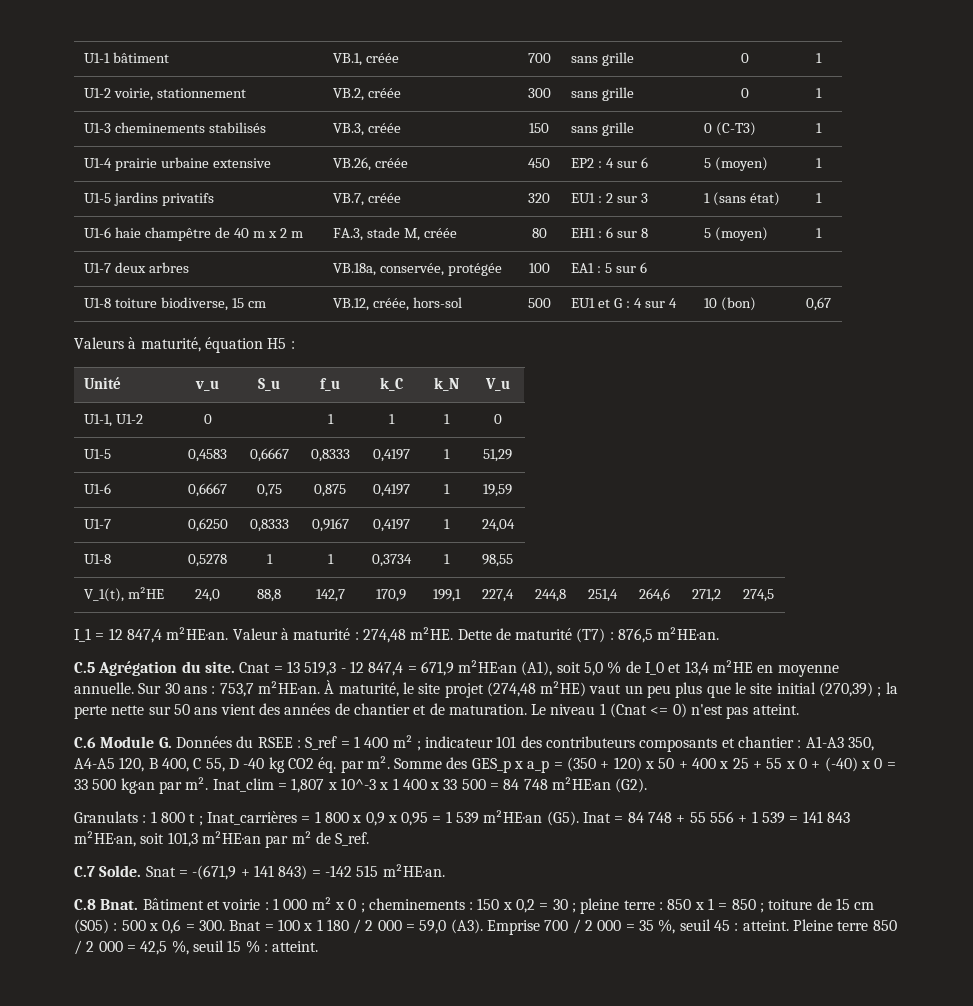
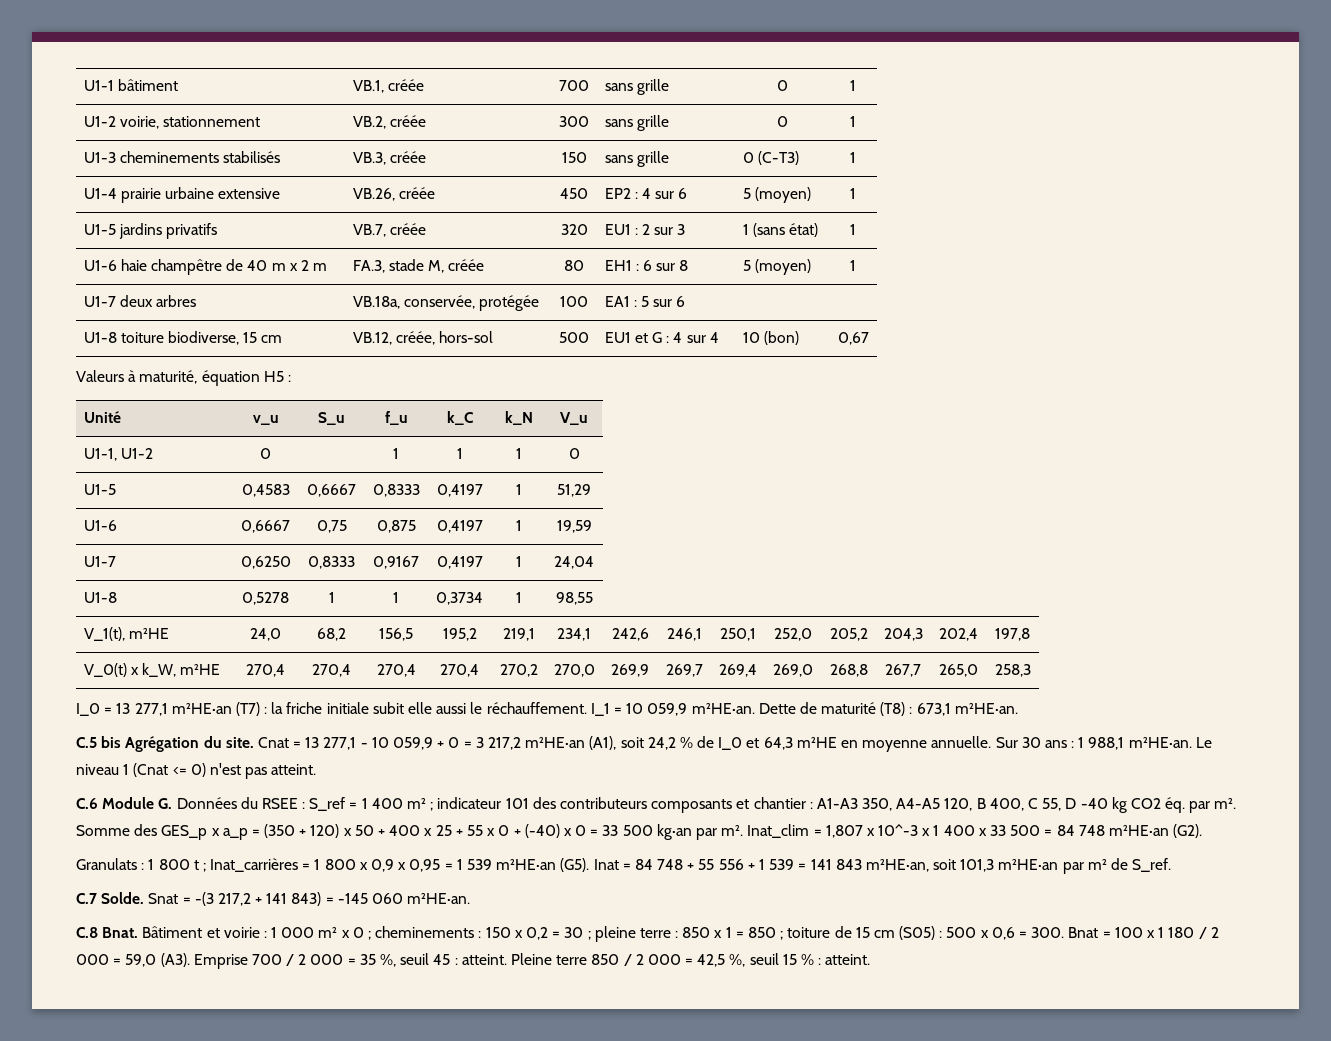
- V_1(t), m²HE | 24,0 | 88,8 | 142,7 | 170,9 | 199,1 | 227,4 | 244,8 | 251,4 | 264,6 | 271,2 | 274,5
- I_1 = 12 847,4 m²HE·an. Valeur à maturité : 274,48 m²HE. Dette de maturité (T7) : 876,5 m²HE·an.
+ V_1(t), m²HE | 24,0 | 68,2 | 156,5 | 195,2 | 219,1 | 234,1 | 242,6 | 246,1 | 250,1 | 252,0 | 205,2 | 204,3 | 202,4 | 197,8
+ V_0(t) x k_W, m²HE | 270,4 | 270,4 | 270,4 | 270,4 | 270,2 | 270,0 | 269,9 | 269,7 | 269,4 | 269,0 | 268,8 | 267,7 | 265,0 | 258,3
+ I_0 = 13 277,1 m²HE·an (T7) : la friche initiale subit elle aussi le réchauffement. I_1 = 10 059,9 m²HE·an. Dette de maturité (T8) : 673,1 m²HE·an.
- C.5 Agrégation du site.
+ C.5 bis Agrégation du site.
- Cnat = 13 519,3 - 12 847,4 = 671,9 m²HE·an (A1), soit 5,0 % de I_0 et 13,4 m²HE en moyenne annuelle.
+ Cnat = 13 277,1 - 10 059,9 + 0 = 3 217,2 m²HE·an (A1), soit 24,2 % de I_0 et 64,3 m²HE en moyenne annuelle.
- Sur 30 ans : 753,7 m²HE·an. À maturité, le site projet (274,48 m²HE) vaut un peu plus que le site initial (270,39) ; la perte nette sur 50 ans vient des années de chantier et de maturation.
+ Sur 30 ans : 1 988,1 m²HE·an.
- Snat = -(671,9 + 141 843) = -142 515 m²HE·an.
+ Snat = -(3 217,2 + 141 843) = -145 060 m²HE·an.

